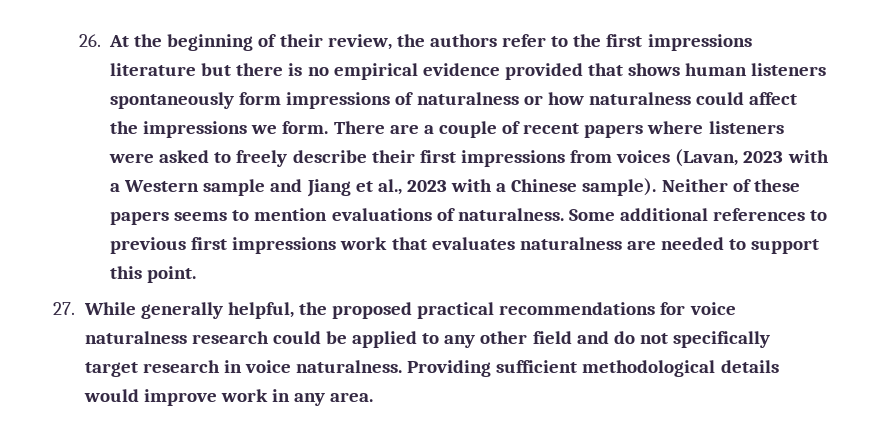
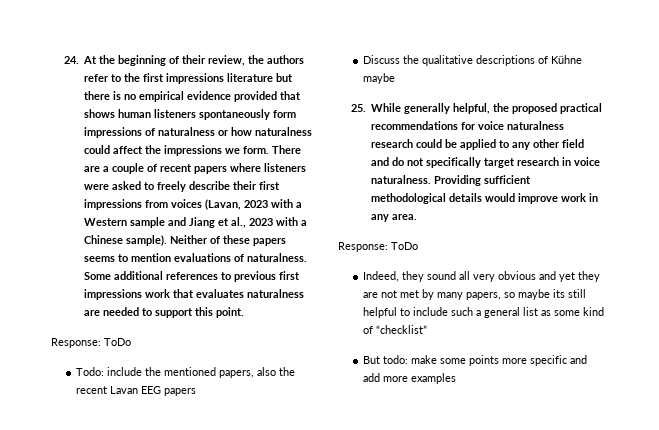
- 26. At the beginning of their review, the authors refer to the first impressions literature but there is no empirical evidence provided that shows human listeners spontaneously form impressions of naturalness or how naturalness could affect the impressions we form.
+ 24. At the beginning of their review, the authors refer to the first impressions literature but there is no empirical evidence provided that shows human listeners spontaneously form impressions of naturalness or how naturalness could affect the impressions we form.
  Some additional references to previous first impressions work that evaluates naturalness are needed to support this point.
- 27. While generally helpful, the proposed practical recommendations for voice naturalness research could be applied to any other field and do not specifically target research in voice naturalness.
+ Response: ToDo
+ Todo: include the mentioned papers, also the recent Lavan EEG papers
+ Discuss the qualitative descriptions of Kühne maybe
+ 25. While generally helpful, the proposed practical recommendations for voice naturalness research could be applied to any other field and do not specifically target research in voice naturalness.
  Providing sufficient methodological details would improve work in any area.
+ Response: ToDo
+ Indeed, they sound all very obvious and yet they are not met by many papers, so maybe its still helpful to include such a general list as some kind of “checklist”
+ But todo: make some points more specific and add more examples

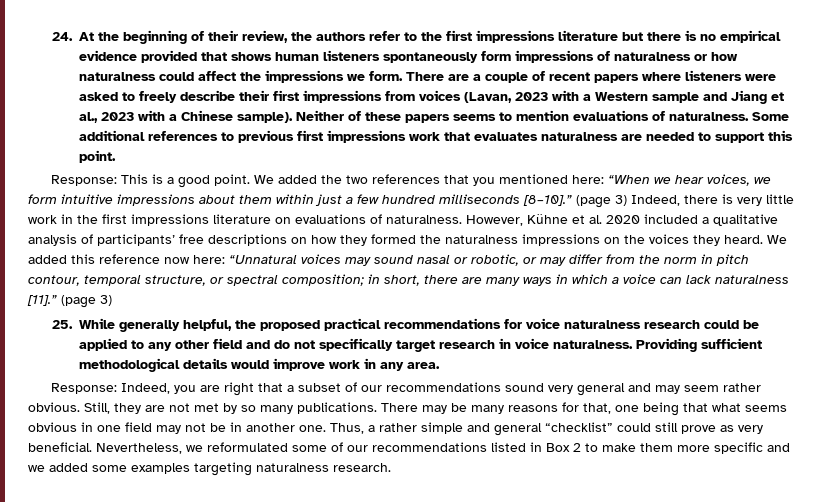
  Some additional references to previous first impressions work that evaluates naturalness are needed to support this point.
- Response: ToDo
- Todo: include the mentioned papers, also the recent Lavan EEG papers
- Discuss the qualitative descriptions of Kühne maybe
+ Response: This is a good point. We added the two references that you mentioned here: “When we hear voices, we form intuitive impressions about them within just a few hundred milliseconds [8–10].” (page 3) Indeed, there is very little work in the first impressions literature on evaluations of naturalness. However, Kühne et al. 2020 included a qualitative analysis of participants’ free descriptions on how they formed the naturalness impressions on the voices they heard. We added this reference now here: “Unnatural voices may sound nasal or robotic, or may differ from the norm in pitch contour, temporal structure, or spectral composition; in short, there are many ways in which a voice can lack naturalness [11].” (page 3)
  Providing sufficient methodological details would improve work in any area.
- Response: ToDo
- Indeed, they sound all very obvious and yet they are not met by many papers, so maybe its still helpful to include such a general list as some kind of “checklist”
- But todo: make some points more specific and add more examples
+ Response: Indeed, you are right that a subset of our recommendations sound very general and may seem rather obvious. Still, they are not met by so many publications. There may be many reasons for that, one being that what seems obvious in one field may not be in another one. Thus, a rather simple and general “checklist” could still prove as very beneficial. Nevertheless, we reformulated some of our recommendations listed in Box 2 to make them more specific and we added some examples targeting naturalness research.

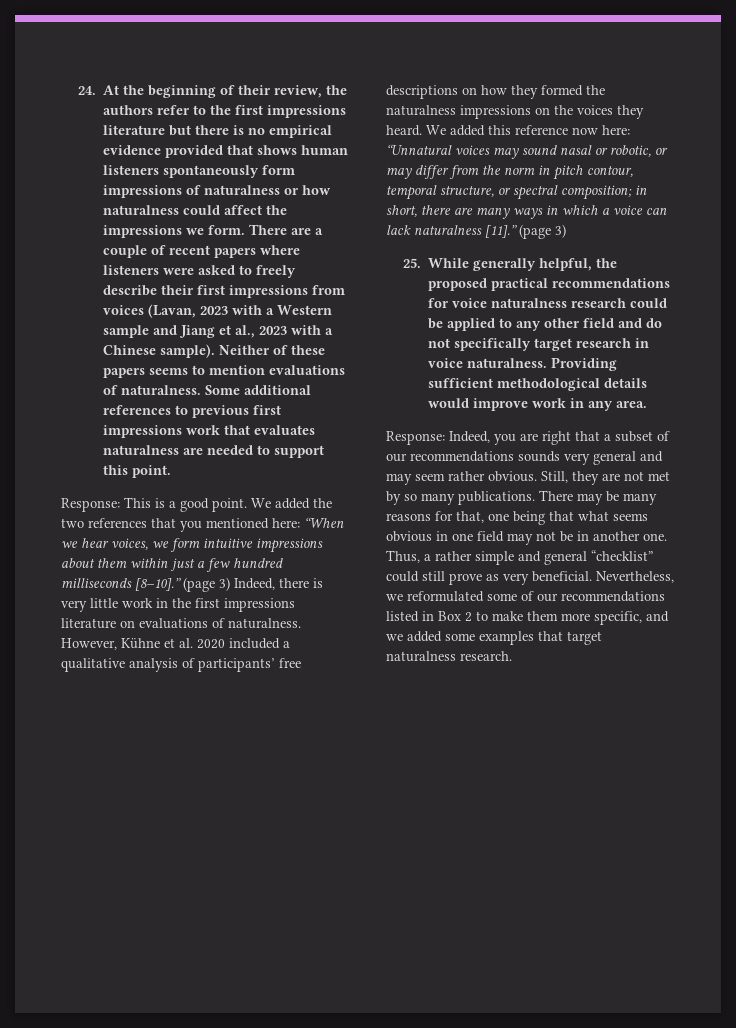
- Response: Indeed, you are right that a subset of our recommendations sound very general and may seem rather obvious.
+ Response: Indeed, you are right that a subset of our recommendations sounds very general and may seem rather obvious.
- Nevertheless, we reformulated some of our recommendations listed in Box 2 to make them more specific and we added some examples targeting naturalness research.
+ Nevertheless, we reformulated some of our recommendations listed in Box 2 to make them more specific, and we added some examples that target naturalness research.

